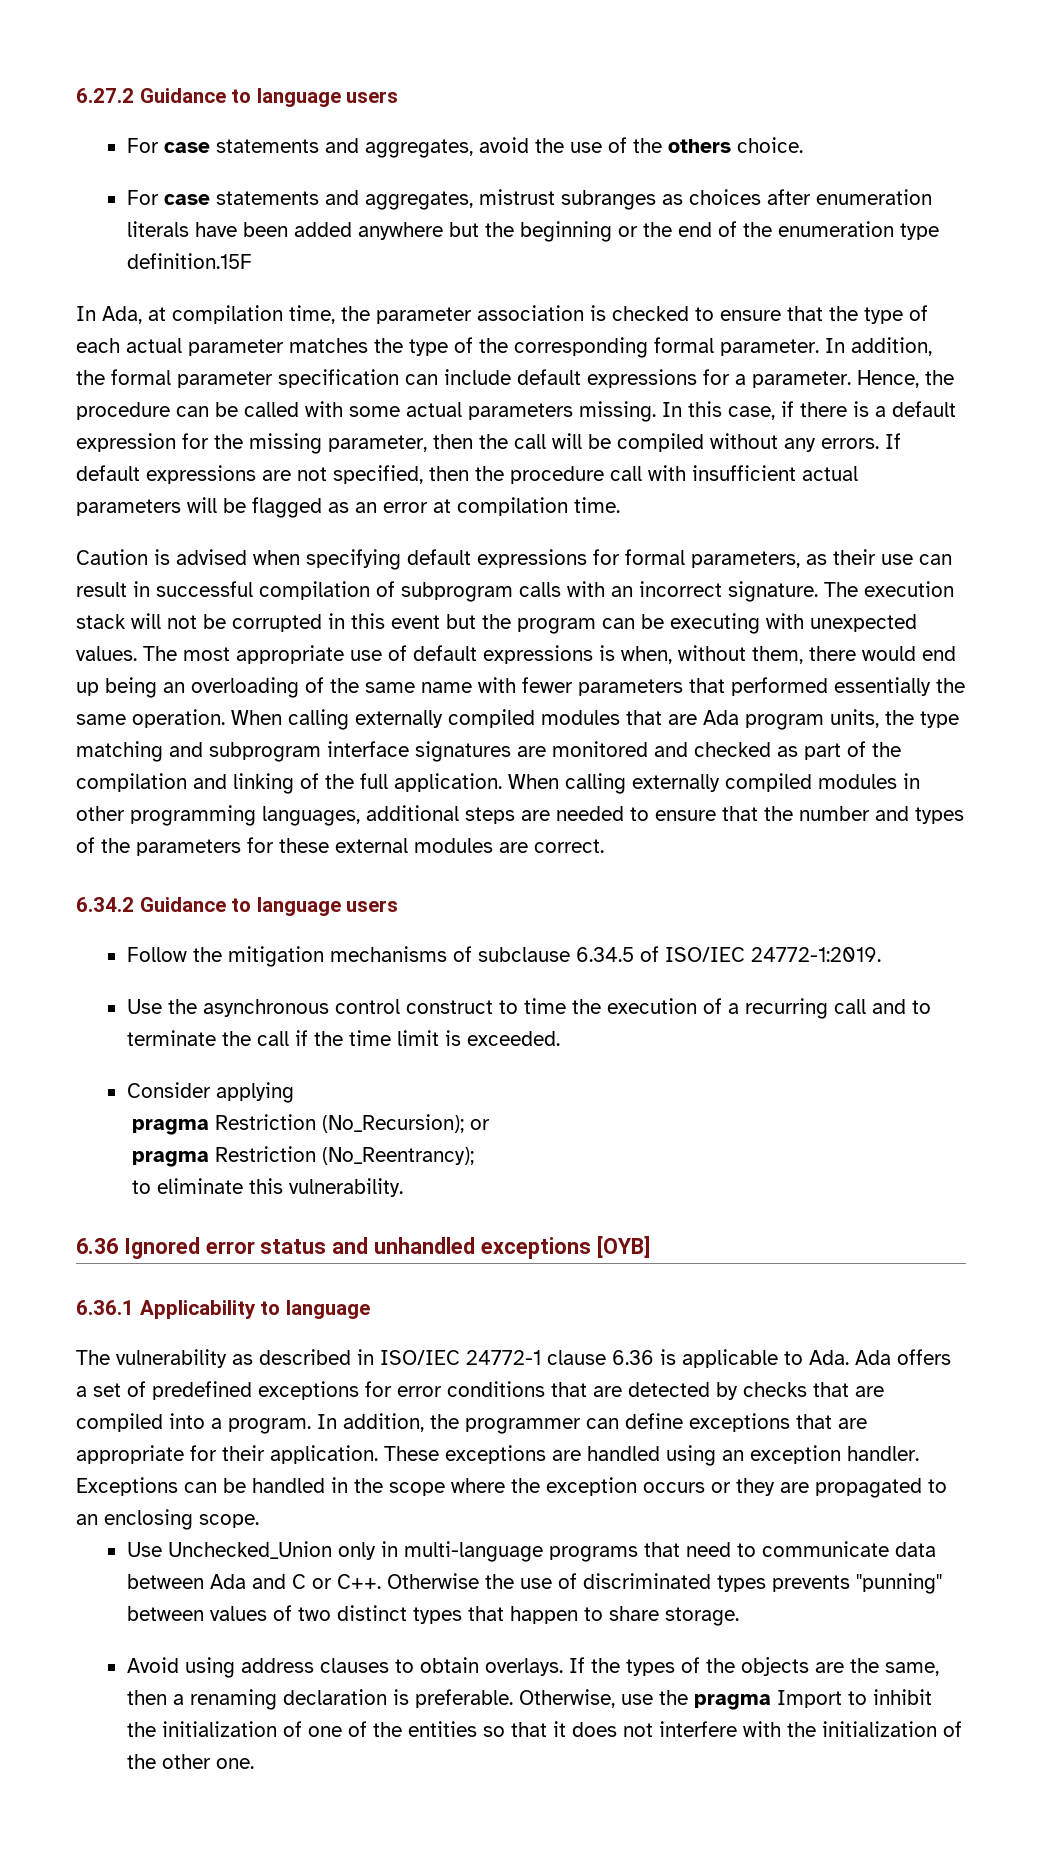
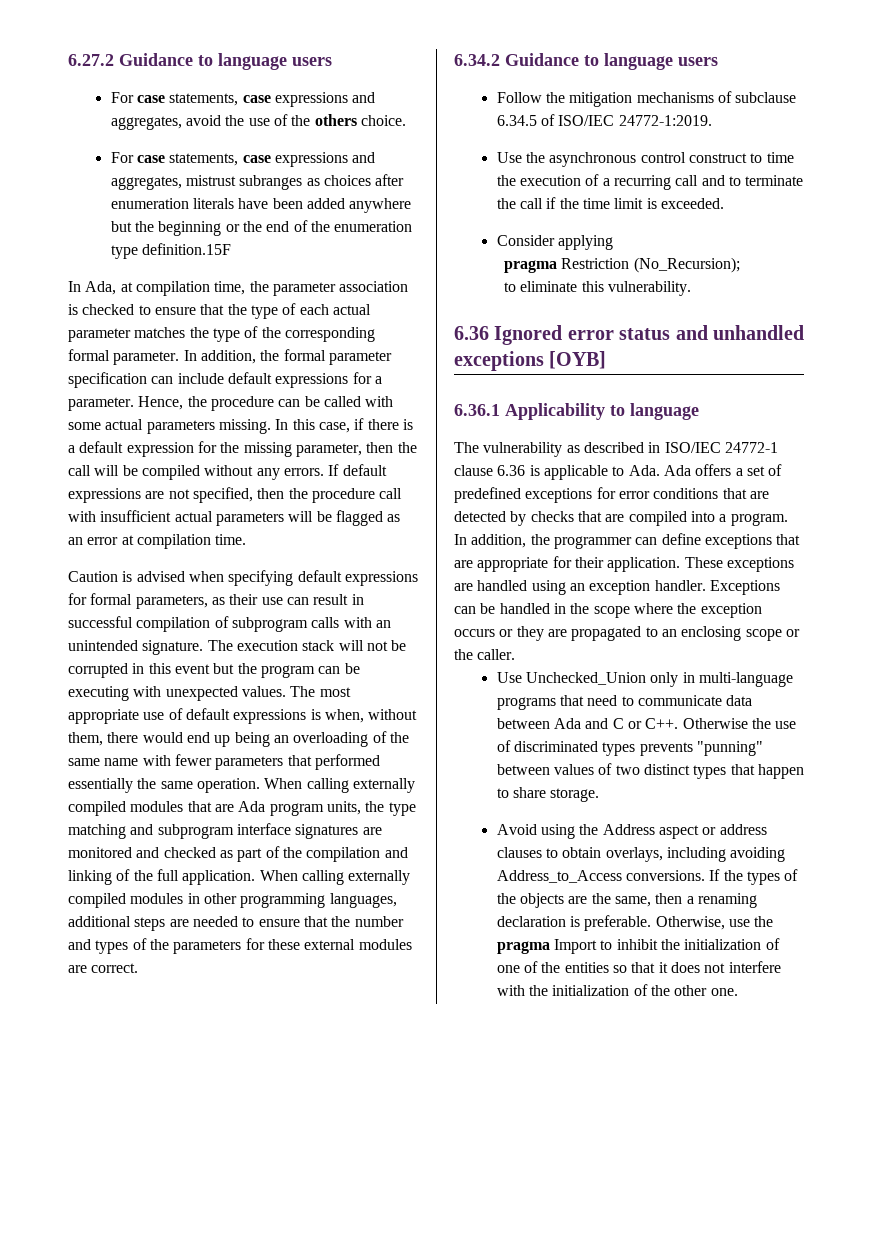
- For case statements and aggregates, avoid the use of the others choice.
+ For case statements, case expressions and aggregates, avoid the use of the others choice.
- For case statements and aggregates, mistrust subranges as choices after enumeration literals have been added anywhere but the beginning or the end of the enumeration type definition.15F
+ For case statements, case expressions and aggregates, mistrust subranges as choices after enumeration literals have been added anywhere but the beginning or the end of the enumeration type definition.15F
- Caution is advised when specifying default expressions for formal parameters, as their use can result in successful compilation of subprogram calls with an incorrect signature.
+ Caution is advised when specifying default expressions for formal parameters, as their use can result in successful compilation of subprogram calls with an unintended signature.
- pragma Restriction (No_Recursion); or
- pragma Restriction (No_Reentrancy);
+ pragma Restriction (No_Recursion);
- Exceptions can be handled in the scope where the exception occurs or they are propagated to an enclosing scope.
+ Exceptions can be handled in the scope where the exception occurs or they are propagated to an enclosing scope or the caller.
- Avoid using address clauses to obtain overlays.
+ Avoid using the Address aspect or address clauses to obtain overlays, including avoiding Address_to_Access conversions.

